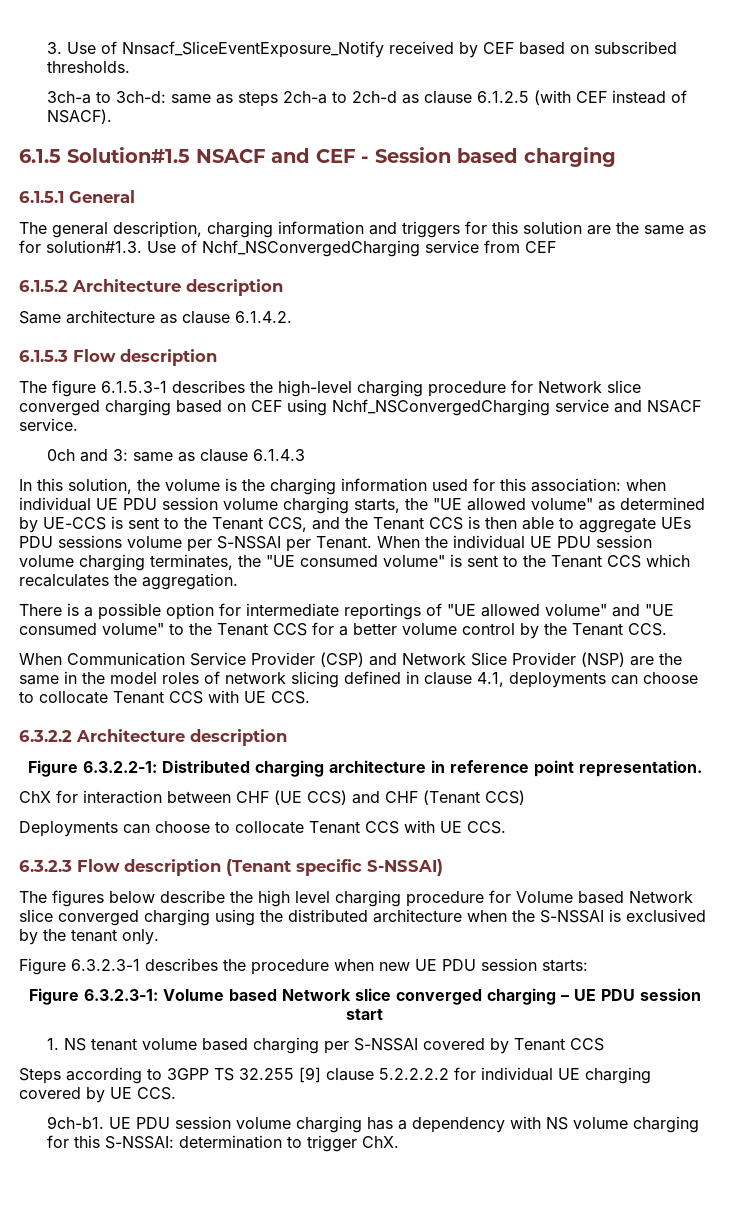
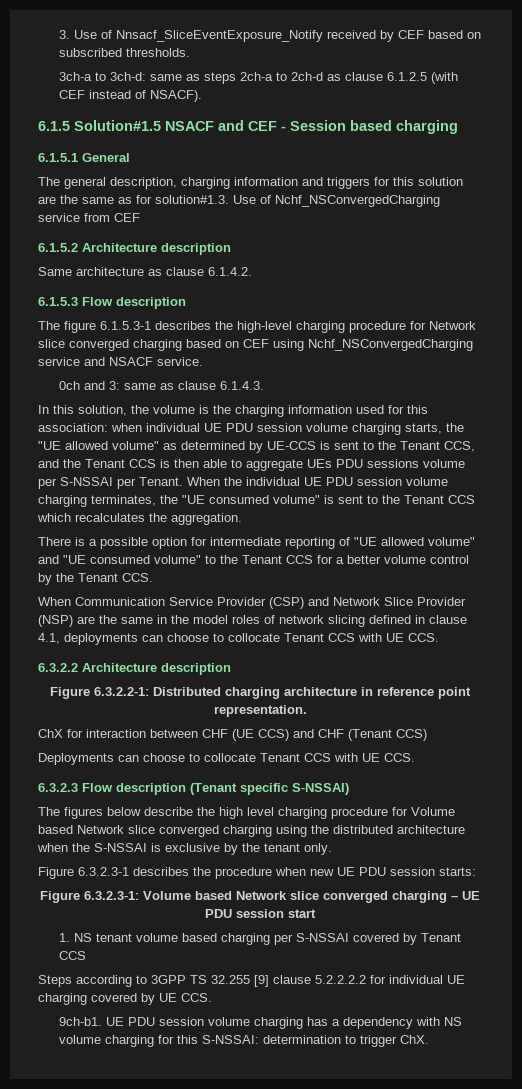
- 0ch and 3: same as clause 6.1.4.3
+ 0ch and 3: same as clause 6.1.4.3.
- There is a possible option for intermediate reportings of "UE allowed volume" and "UE consumed volume" to the Tenant CCS for a better volume control by the Tenant CCS.
+ There is a possible option for intermediate reporting of "UE allowed volume" and "UE consumed volume" to the Tenant CCS for a better volume control by the Tenant CCS.
- The figures below describe the high level charging procedure for Volume based Network slice converged charging using the distributed architecture when the S-NSSAI is exclusived by the tenant only.
+ The figures below describe the high level charging procedure for Volume based Network slice converged charging using the distributed architecture when the S-NSSAI is exclusive by the tenant only.

